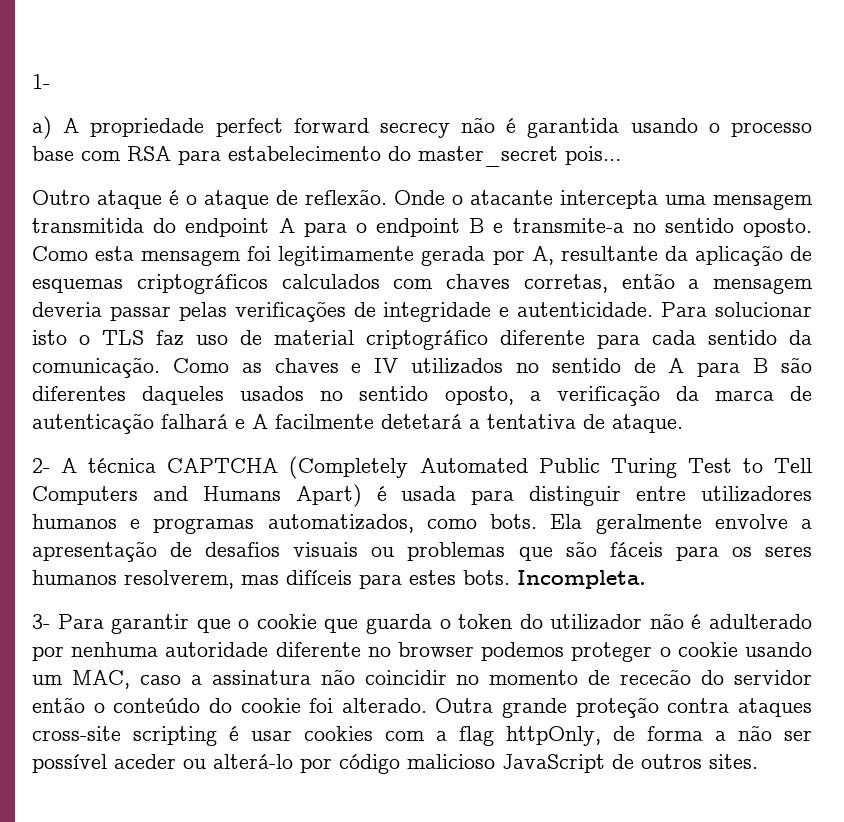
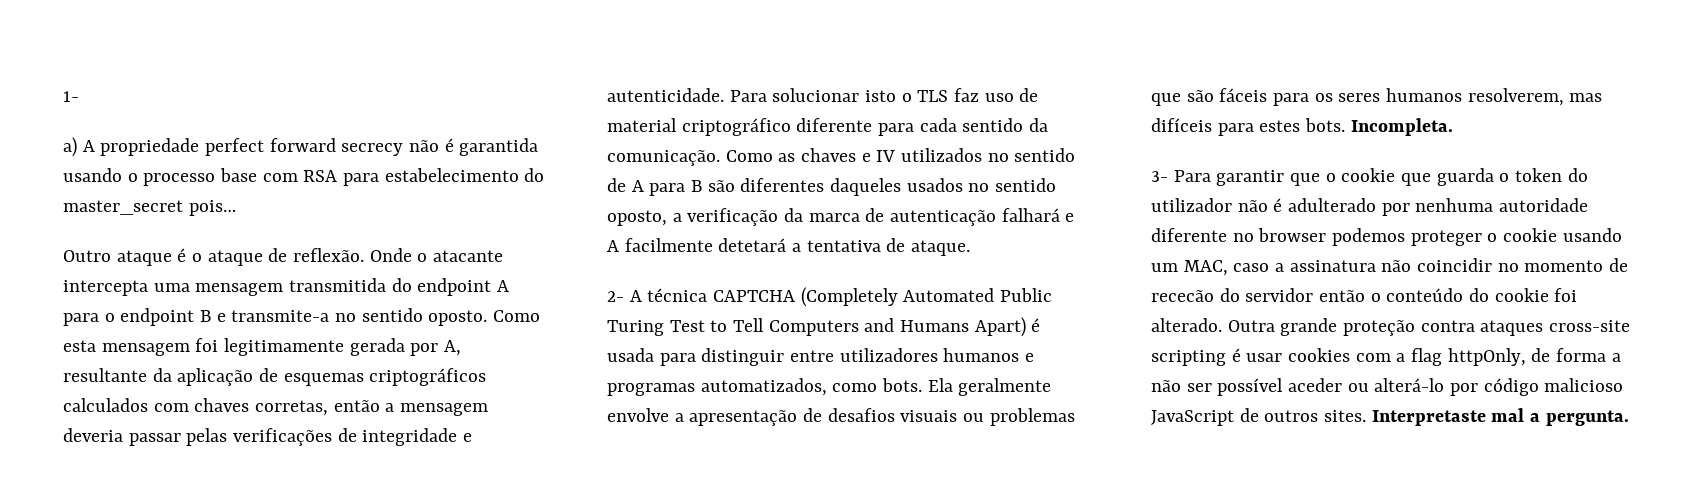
+ Interpretaste mal a pergunta.

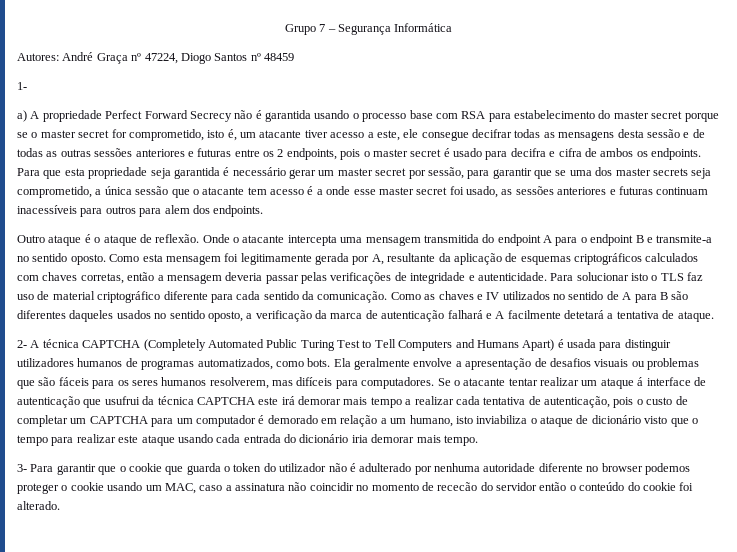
+ Grupo 7 – Segurança Informática
+ Autores: André Graça nº 47224, Diogo Santos nº 48459
- a) A propriedade perfect forward secrecy não é garantida usando o processo base com RSA para estabelecimento do master_secret pois…
+ a) A propriedade Perfect Forward Secrecy não é garantida usando o processo base com RSA para estabelecimento do master secret porque se o master secret for comprometido, isto é, um atacante tiver acesso a este, ele consegue decifrar todas as mensagens desta sessão e de todas as outras sessões anteriores e futuras entre os 2 endpoints, pois o master secret é usado para decifra e cifra de ambos os endpoints. Para que esta propriedade seja garantida é necessário gerar um master secret por sessão, para garantir que se uma dos master secrets seja comprometido, a única sessão que o atacante tem acesso é a onde esse master secret foi usado, as sessões anteriores e futuras continuam inacessíveis para outros para alem dos endpoints.
- 2- A técnica CAPTCHA (Completely Automated Public Turing Test to Tell Computers and Humans Apart) é usada para distinguir entre utilizadores humanos e programas automatizados, como bots.
+ 2- A técnica CAPTCHA (Completely Automated Public Turing Test to Tell Computers and Humans Apart) é usada para distinguir utilizadores humanos de programas automatizados, como bots.
- Ela geralmente envolve a apresentação de desafios visuais ou problemas que são fáceis para os seres humanos resolverem, mas difíceis para estes bots. Incompleta.
+ Ela geralmente envolve a apresentação de desafios visuais ou problemas que são fáceis para os seres humanos resolverem, mas difíceis para computadores. Se o atacante tentar realizar um ataque á interface de autenticação que usufrui da técnica CAPTCHA este irá demorar mais tempo a realizar cada tentativa de autenticação, pois o custo de completar um CAPTCHA para um computador é demorado em relação a um humano, isto inviabiliza o ataque de dicionário visto que o tempo para realizar este ataque usando cada entrada do dicionário iria demorar mais tempo.
- Outra grande proteção contra ataques cross-site scripting é usar cookies com a flag httpOnly, de forma a não ser possível aceder ou alterá-lo por código malicioso JavaScript de outros sites. Interpretaste mal a pergunta.

